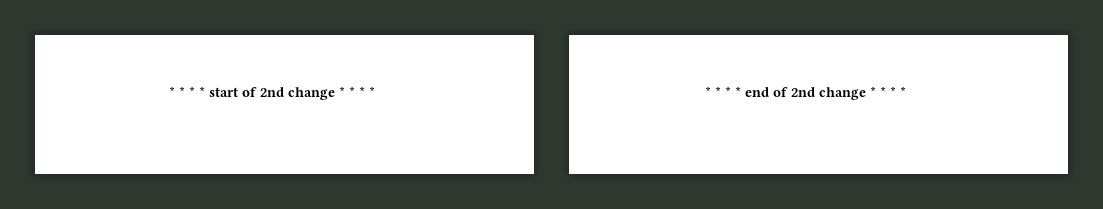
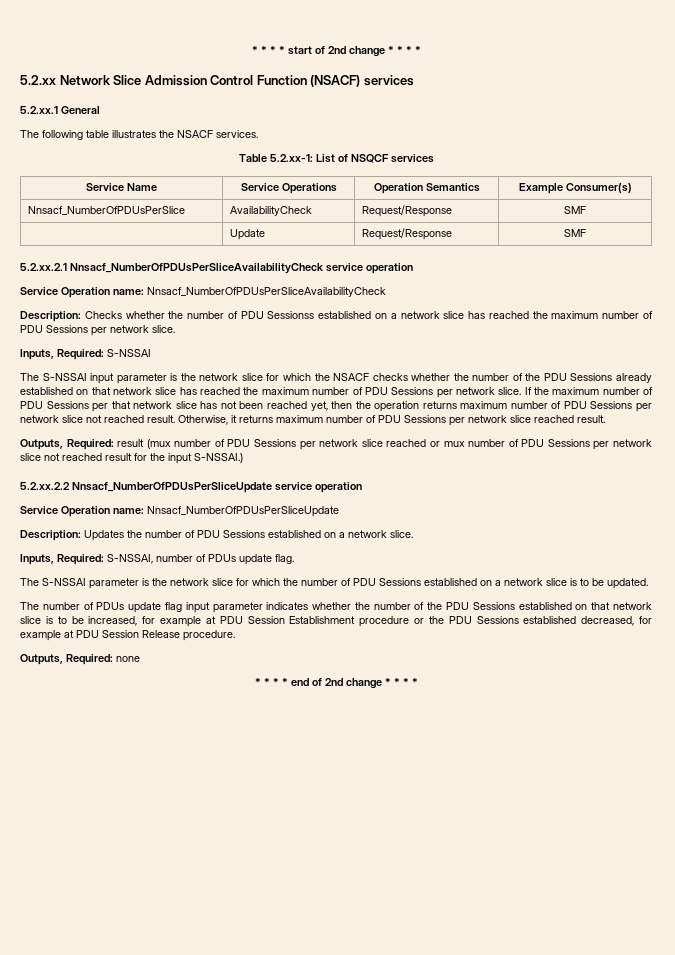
+ 5.2.xx Network Slice Admission Control Function (NSACF) services
+ 5.2.xx.1 General
+ The following table illustrates the NSACF services.
+ Table 5.2.xx-1: List of NSQCF services
+ Service Name | Service Operations | Operation Semantics | Example Consumer(s)
+ Nnsacf_NumberOfPDUsPerSlice | AvailabilityCheck | Request/Response | SMF
+ | Update | Request/Response | SMF
+ 5.2.xx.2.1 Nnsacf_NumberOfPDUsPerSliceAvailabilityCheck service operation
+ Service Operation name: Nnsacf_NumberOfPDUsPerSliceAvailabilityCheck
+ Description: Checks whether the number of PDU Sessionss established on a network slice has reached the maximum number of PDU Sessions per network slice.
+ Inputs, Required: S-NSSAI
+ The S-NSSAI input parameter is the network slice for which the NSACF checks whether the number of the PDU Sessions already established on that network slice has reached the maximum number of PDU Sessions per network slice. If the maximum number of PDU Sessions per that network slice has not been reached yet, then the operation returns maximum number of PDU Sessions per network slice not reached result. Otherwise, it returns maximum number of PDU Sessions per network slice reached result.
+ Outputs, Required: result (mux number of PDU Sessions per network slice reached or mux number of PDU Sessions per network slice not reached result for the input S-NSSAI.)
+ 5.2.xx.2.2 Nnsacf_NumberOfPDUsPerSliceUpdate service operation
+ Service Operation name: Nnsacf_NumberOfPDUsPerSliceUpdate
+ Description: Updates the number of PDU Sessions established on a network slice.
+ Inputs, Required: S-NSSAI, number of PDUs update flag.
+ The S-NSSAI parameter is the network slice for which the number of PDU Sessions established on a network slice is to be updated.
+ The number of PDUs update flag input parameter indicates whether the number of the PDU Sessions established on that network slice is to be increased, for example at PDU Session Establishment procedure or the PDU Sessions established decreased, for example at PDU Session Release procedure.
+ Outputs, Required: none

